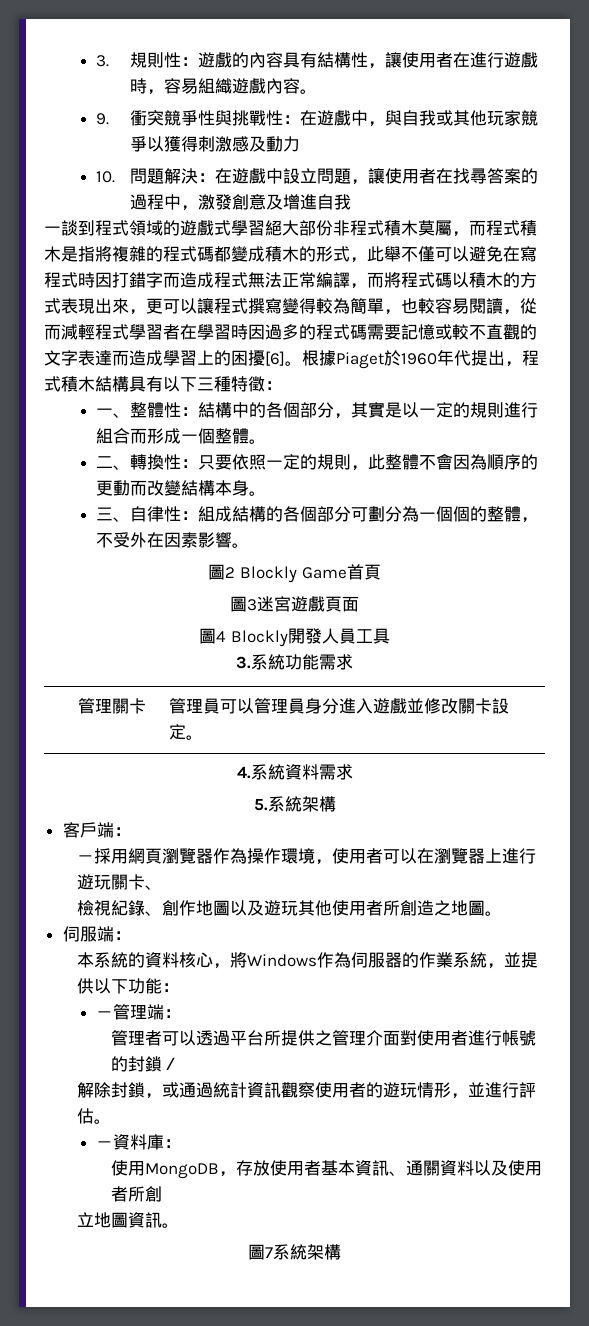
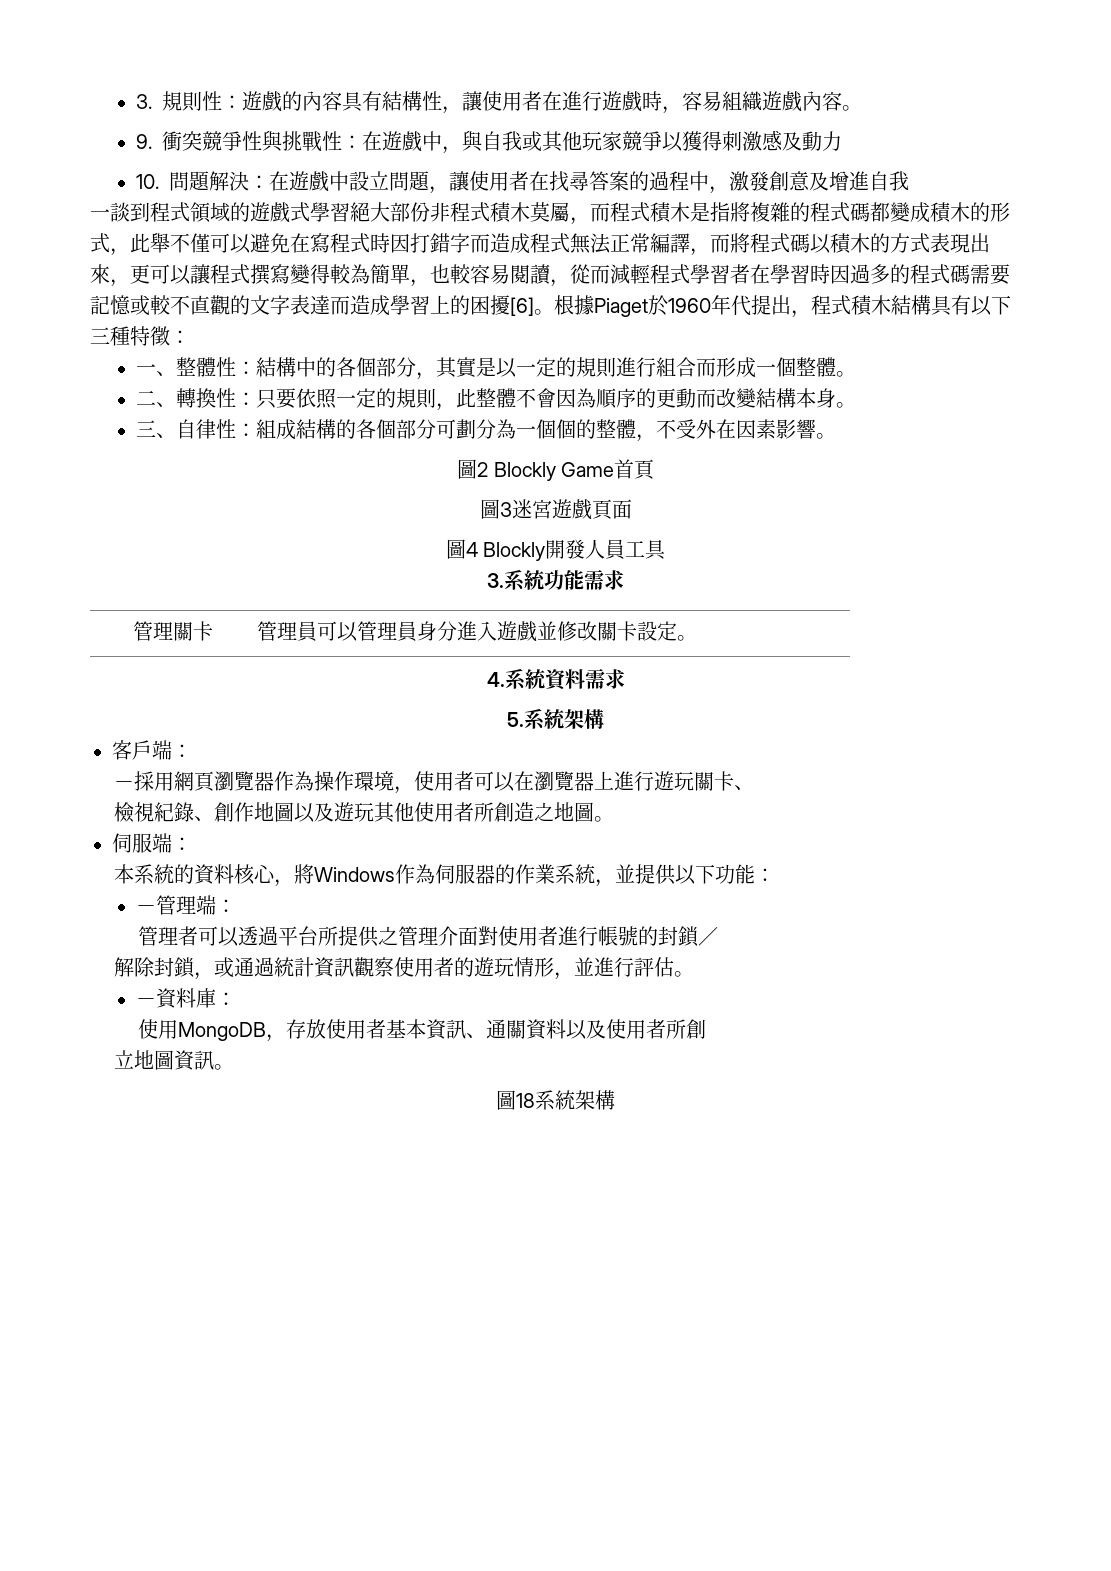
- 圖7系統架構
+ 圖18系統架構

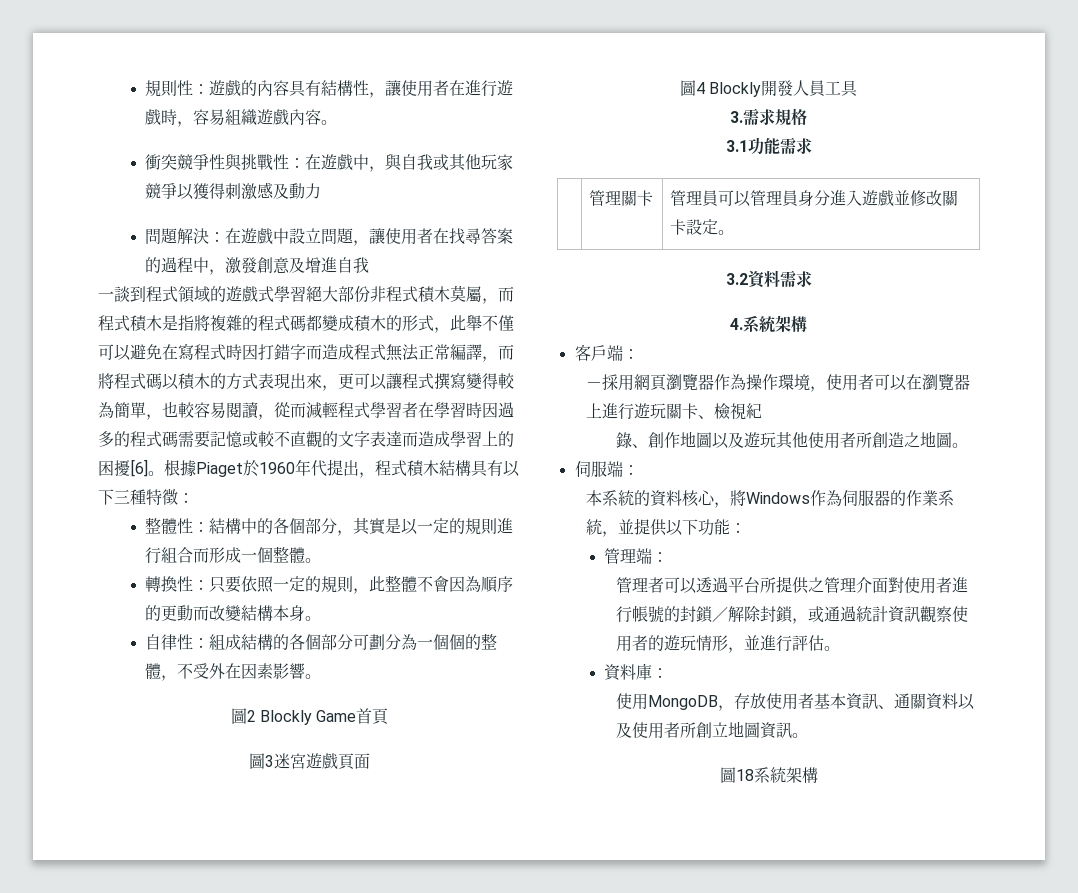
- 3.規則性：遊戲的內容具有結構性，讓使用者在進行遊戲時，容易組織遊戲內容。
+ 規則性：遊戲的內容具有結構性，讓使用者在進行遊戲時，容易組織遊戲內容。
- 9.衝突競爭性與挑戰性：在遊戲中，與自我或其他玩家競爭以獲得刺激感及動力
+ 衝突競爭性與挑戰性：在遊戲中，與自我或其他玩家競爭以獲得刺激感及動力
- 10.問題解決：在遊戲中設立問題，讓使用者在找尋答案的過程中，激發創意及增進自我
+ 問題解決：在遊戲中設立問題，讓使用者在找尋答案的過程中，激發創意及增進自我
- 一、整體性：結構中的各個部分，其實是以一定的規則進行組合而形成一個整體。
+ 整體性：結構中的各個部分，其實是以一定的規則進行組合而形成一個整體。
- 二、轉換性：只要依照一定的規則，此整體不會因為順序的更動而改變結構本身。
+ 轉換性：只要依照一定的規則，此整體不會因為順序的更動而改變結構本身。
- 三、自律性：組成結構的各個部分可劃分為一個個的整體，不受外在因素影響。
+ 自律性：組成結構的各個部分可劃分為一個個的整體，不受外在因素影響。
- 3.系統功能需求
+ 3.需求規格
+ 3.1功能需求
- 4.系統資料需求
+ 3.2資料需求
- 5.系統架構
+ 4.系統架構
- －採用網頁瀏覽器作為操作環境，使用者可以在瀏覽器上進行遊玩關卡、
- 檢視紀錄、創作地圖以及遊玩其他使用者所創造之地圖。
+ －採用網頁瀏覽器作為操作環境，使用者可以在瀏覽器上進行遊玩關卡、檢視紀
+ 錄、創作地圖以及遊玩其他使用者所創造之地圖。
- －管理端：
+ 管理端：
- 管理者可以透過平台所提供之管理介面對使用者進行帳號的封鎖／
- 解除封鎖，或通過統計資訊觀察使用者的遊玩情形，並進行評估。
+ 管理者可以透過平台所提供之管理介面對使用者進行帳號的封鎖／解除封鎖，或通過統計資訊觀察使用者的遊玩情形，並進行評估。
- －資料庫：
+ 資料庫：
- 使用MongoDB，存放使用者基本資訊、通關資料以及使用者所創
- 立地圖資訊。
+ 使用MongoDB，存放使用者基本資訊、通關資料以及使用者所創立地圖資訊。

